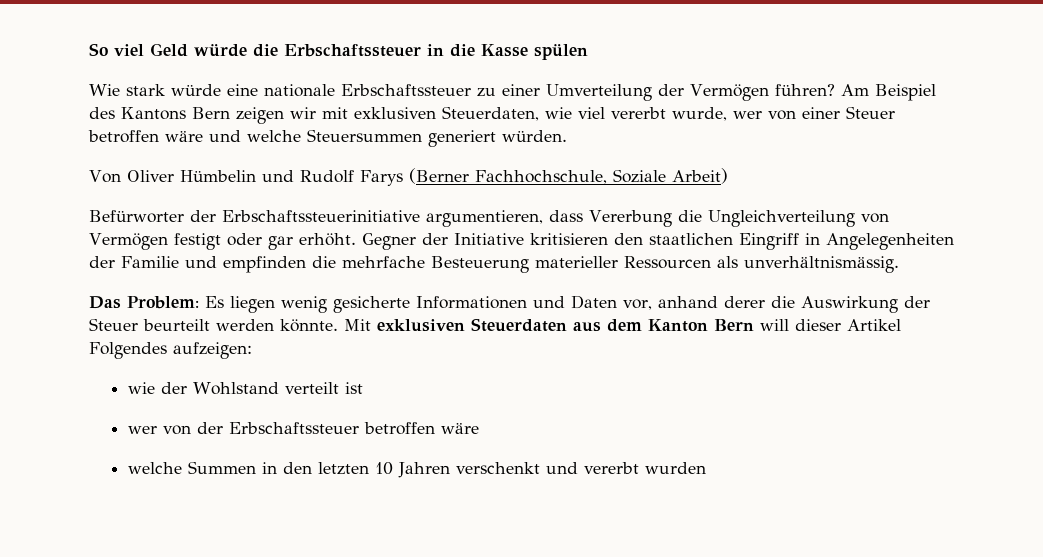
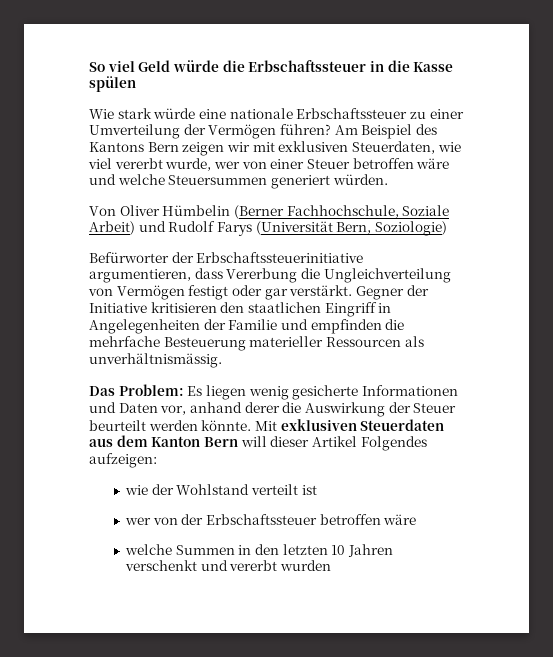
- Von Oliver Hümbelin und Rudolf Farys (Berner Fachhochschule, Soziale Arbeit)
+ Von Oliver Hümbelin (Berner Fachhochschule, Soziale Arbeit) und Rudolf Farys (Universität Bern, Soziologie)
- Befürworter der Erbschaftssteuerinitiative argumentieren, dass Vererbung die Ungleichverteilung von Vermögen festigt oder gar erhöht.
+ Befürworter der Erbschaftssteuerinitiative argumentieren, dass Vererbung die Ungleichverteilung von Vermögen festigt oder gar verstärkt.

